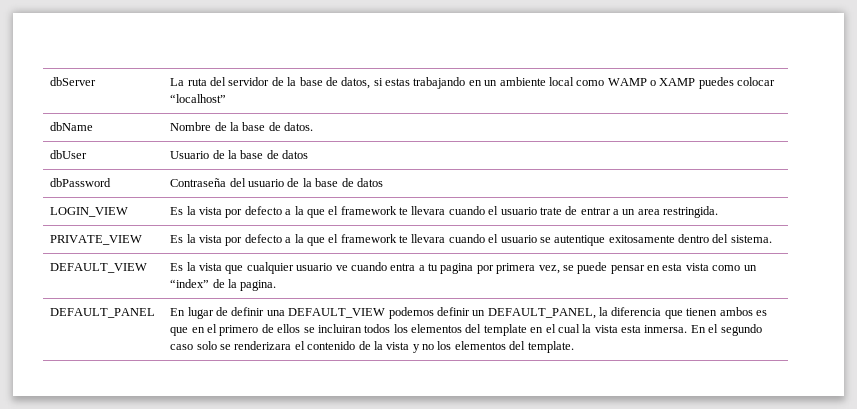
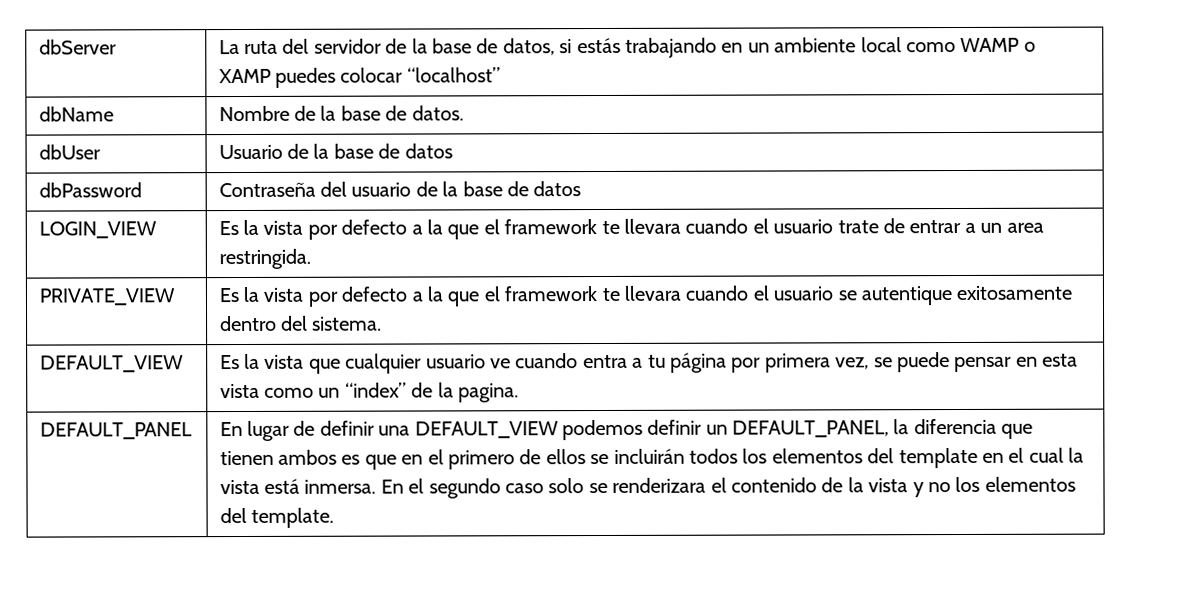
- dbServer | La ruta del servidor de la base de datos, si estas trabajando en un ambiente local como WAMP o XAMP puedes colocar “localhost”
+ dbServer | La ruta del servidor de la base de datos, si estás trabajando en un ambiente local como WAMP o XAMP puedes colocar “localhost”
- DEFAULT_VIEW | Es la vista que cualquier usuario ve cuando entra a tu pagina por primera vez, se puede pensar en esta vista como un “index” de la pagina.
+ DEFAULT_VIEW | Es la vista que cualquier usuario ve cuando entra a tu página por primera vez, se puede pensar en esta vista como un “index” de la pagina.
- En lugar de definir una DEFAULT_VIEW podemos definir un DEFAULT_PANEL, la diferencia que tienen ambos es que en el primero de ellos se incluiran todos los elementos del template en el cual la vista esta inmersa.
+ En lugar de definir una DEFAULT_VIEW podemos definir un DEFAULT_PANEL, la diferencia que tienen ambos es que en el primero de ellos se incluirán todos los elementos del template en el cual la vista está inmersa.

